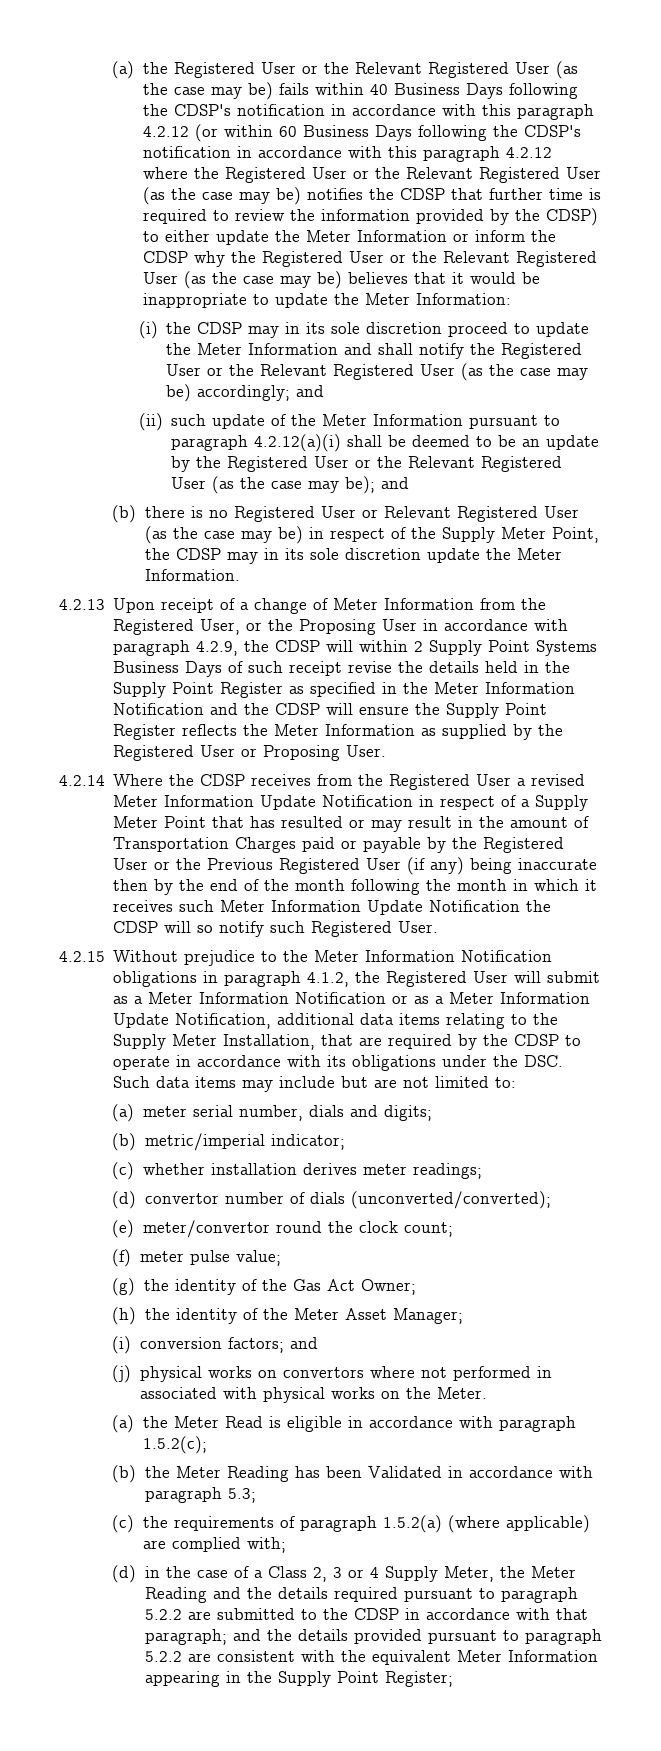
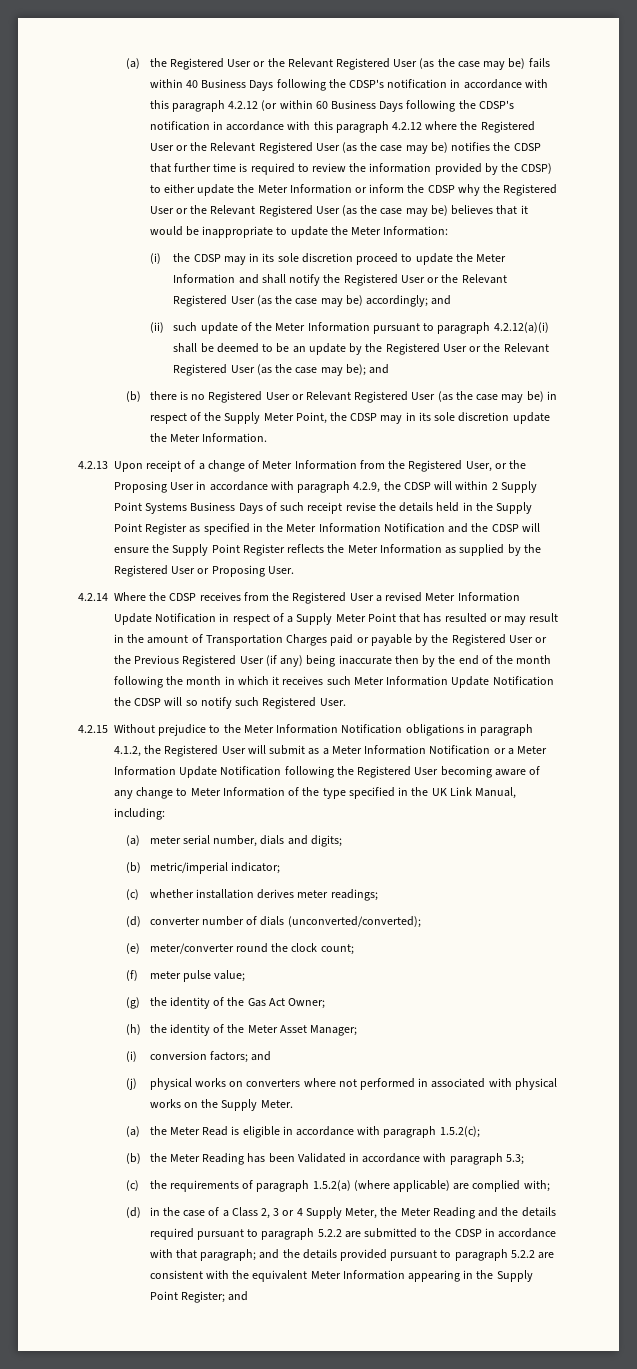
- 4.2.15 Without prejudice to the Meter Information Notification obligations in paragraph 4.1.2, the Registered User will submit as a Meter Information Notification or as a Meter Information Update Notification, additional data items relating to the Supply Meter Installation, that are required by the CDSP to operate in accordance with its obligations under the DSC. Such data items may include but are not limited to:
+ 4.2.15 Without prejudice to the Meter Information Notification obligations in paragraph 4.1.2, the Registered User will submit as a Meter Information Notification or a Meter Information Update Notification following the Registered User becoming aware of any change to Meter Information of the type specified in the UK Link Manual, including:
- (d) convertor number of dials (unconverted/converted);
+ (d) converter number of dials (unconverted/converted);
- (e) meter/convertor round the clock count;
+ (e) meter/converter round the clock count;
- (j) physical works on convertors where not performed in associated with physical works on the Meter.
+ (j) physical works on converters where not performed in associated with physical works on the Supply Meter.
- (d) in the case of a Class 2, 3 or 4 Supply Meter, the Meter Reading and the details required pursuant to paragraph 5.2.2 are submitted to the CDSP in accordance with that paragraph; and the details provided pursuant to paragraph 5.2.2 are consistent with the equivalent Meter Information appearing in the Supply Point Register;
+ (d) in the case of a Class 2, 3 or 4 Supply Meter, the Meter Reading and the details required pursuant to paragraph 5.2.2 are submitted to the CDSP in accordance with that paragraph; and the details provided pursuant to paragraph 5.2.2 are consistent with the equivalent Meter Information appearing in the Supply Point Register; and

